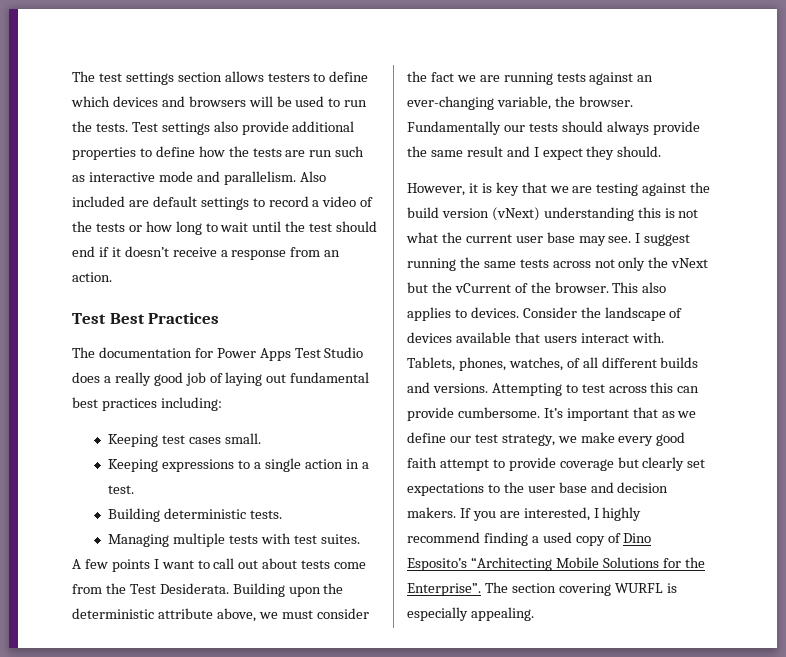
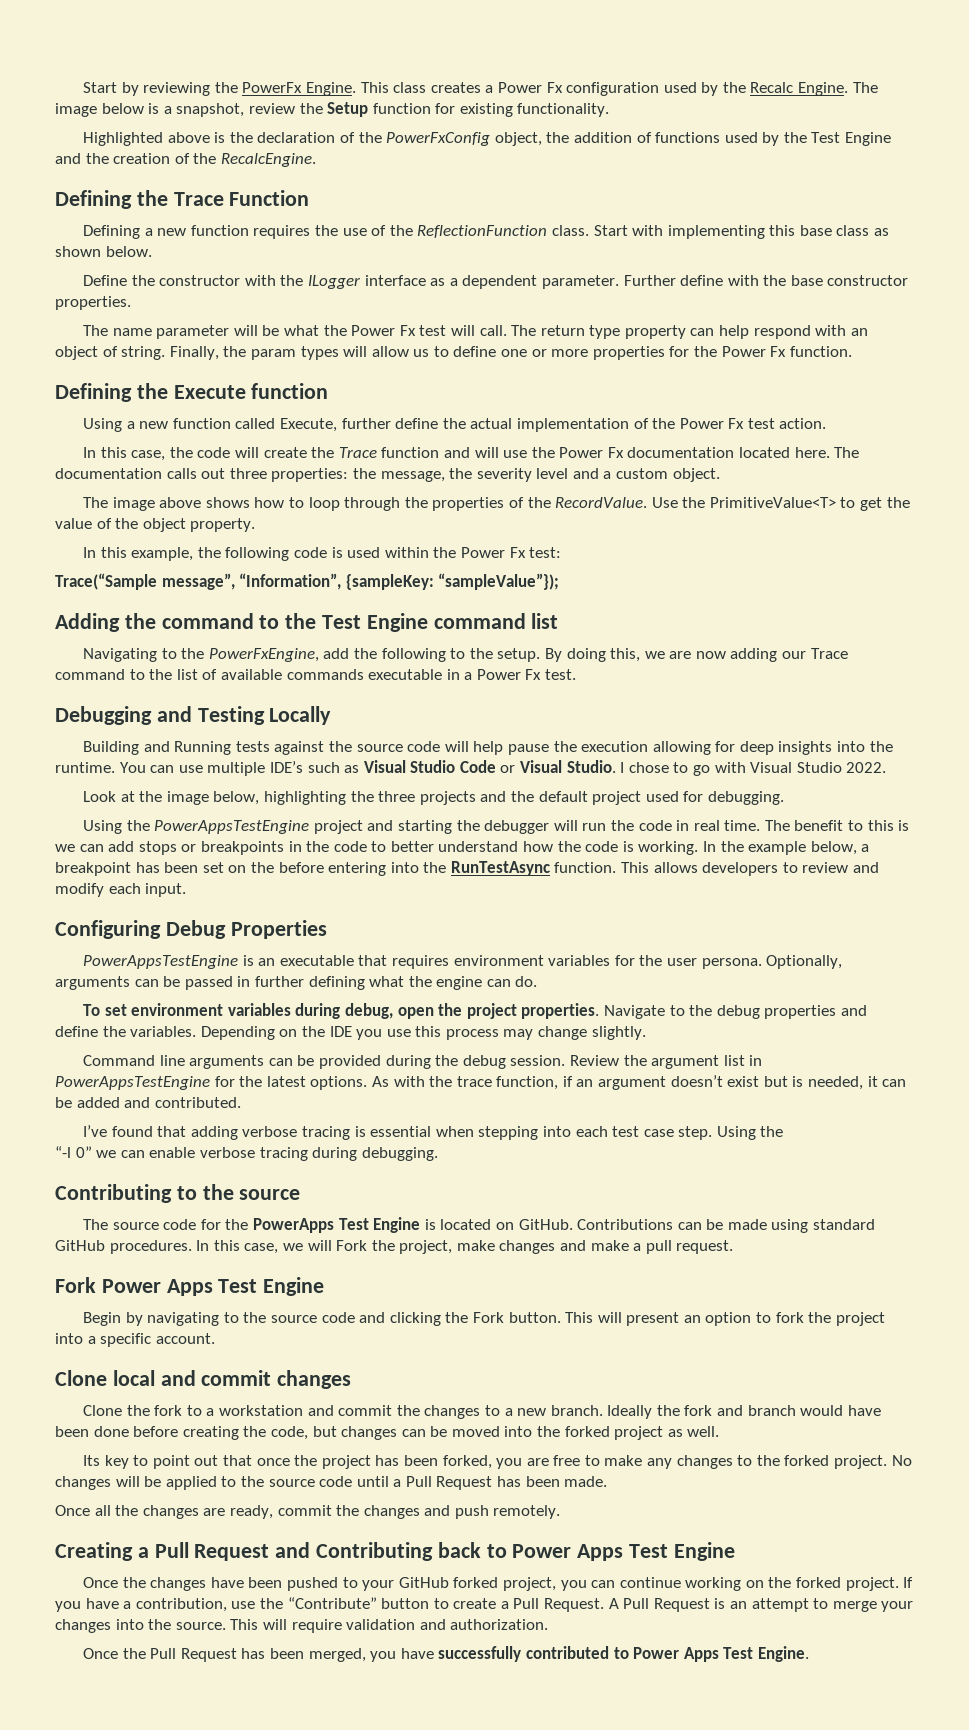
- The test settings section allows testers to define which devices and browsers will be used to run the tests. Test settings also provide additional properties to define how the tests are run such as interactive mode and parallelism. Also included are default settings to record a video of the tests or how long to wait until the test should end if it doesn’t receive a response from an action.
- Test Best Practices
- The documentation for Power Apps Test Studio does a really good job of laying out fundamental best practices including:
- Keeping test cases small.
- Keeping expressions to a single action in a test.
- Building deterministic tests.
- Managing multiple tests with test suites.
- A few points I want to call out about tests come from the Test Desiderata. Building upon the deterministic attribute above, we must consider the fact we are running tests against an ever-changing variable, the browser. Fundamentally our tests should always provide the same result and I expect they should.
- However, it is key that we are testing against the build version (vNext) understanding this is not what the current user base may see. I suggest running the same tests across not only the vNext but the vCurrent of the browser. This also applies to devices. Consider the landscape of devices available that users interact with. Tablets, phones, watches, of all different builds and versions. Attempting to test across this can provide cumbersome. It’s important that as we define our test strategy, we make every good faith attempt to provide coverage but clearly set expectations to the user base and decision makers. If you are interested, I highly recommend finding a used copy of Dino Esposito’s “Architecting Mobile Solutions for the Enterprise”. The section covering WURFL is especially appealing.
+ Start by reviewing the PowerFx Engine. This class creates a Power Fx configuration used by the Recalc Engine. The image below is a snapshot, review the Setup function for existing functionality.
+ Highlighted above is the declaration of the PowerFxConfig object, the addition of functions used by the Test Engine and the creation of the RecalcEngine.
+ Defining the Trace Function
+ Defining a new function requires the use of the ReflectionFunction class. Start with implementing this base class as shown below.
+ Define the constructor with the ILogger interface as a dependent parameter. Further define with the base constructor properties.
+ The name parameter will be what the Power Fx test will call. The return type property can help respond with an object of string. Finally, the param types will allow us to define one or more properties for the Power Fx function.
+ Defining the Execute function
+ Using a new function called Execute, further define the actual implementation of the Power Fx test action.
+ In this case, the code will create the Trace function and will use the Power Fx documentation located here. The documentation calls out three properties: the message, the severity level and a custom object.
+ The image above shows how to loop through the properties of the RecordValue. Use the PrimitiveValue<T> to get the value of the object property.
+ In this example, the following code is used within the Power Fx test:
+ Trace(“Sample message”, “Information”, {sampleKey: “sampleValue”});
+ Adding the command to the Test Engine command list
+ Navigating to the PowerFxEngine, add the following to the setup. By doing this, we are now adding our Trace command to the list of available commands executable in a Power Fx test.
+ Debugging and Testing Locally
+ Building and Running tests against the source code will help pause the execution allowing for deep insights into the runtime. You can use multiple IDE’s such as Visual Studio Code or Visual Studio. I chose to go with Visual Studio 2022.
+ Look at the image below, highlighting the three projects and the default project used for debugging.
+ Using the PowerAppsTestEngine project and starting the debugger will run the code in real time. The benefit to this is we can add stops or breakpoints in the code to better understand how the code is working. In the example below, a breakpoint has been set on the before entering into the RunTestAsync function. This allows developers to review and modify each input.
+ Configuring Debug Properties
+ PowerAppsTestEngine is an executable that requires environment variables for the user persona. Optionally, arguments can be passed in further defining what the engine can do.
+ To set environment variables during debug, open the project properties. Navigate to the debug properties and define the variables. Depending on the IDE you use this process may change slightly.
+ Command line arguments can be provided during the debug session. Review the argument list in PowerAppsTestEngine for the latest options. As with the trace function, if an argument doesn’t exist but is needed, it can be added and contributed.
+ I’ve found that adding verbose tracing is essential when stepping into each test case step. Using the
+ “-l 0” we can enable verbose tracing during debugging.
+ Contributing to the source
+ The source code for the PowerApps Test Engine is located on GitHub. Contributions can be made using standard GitHub procedures. In this case, we will Fork the project, make changes and make a pull request.
+ Fork Power Apps Test Engine
+ Begin by navigating to the source code and clicking the Fork button. This will present an option to fork the project into a specific account.
+ Clone local and commit changes
+ Clone the fork to a workstation and commit the changes to a new branch. Ideally the fork and branch would have been done before creating the code, but changes can be moved into the forked project as well.
+ Its key to point out that once the project has been forked, you are free to make any changes to the forked project. No changes will be applied to the source code until a Pull Request has been made.
+ Once all the changes are ready, commit the changes and push remotely.
+ Creating a Pull Request and Contributing back to Power Apps Test Engine
+ Once the changes have been pushed to your GitHub forked project, you can continue working on the forked project. If you have a contribution, use the “Contribute” button to create a Pull Request. A Pull Request is an attempt to merge your changes into the source. This will require validation and authorization.
+ Once the Pull Request has been merged, you have successfully contributed to Power Apps Test Engine.

